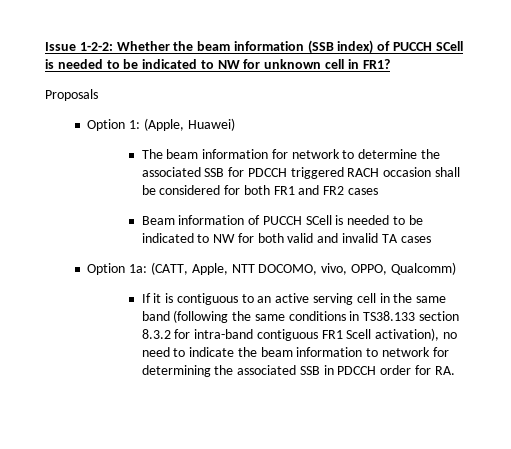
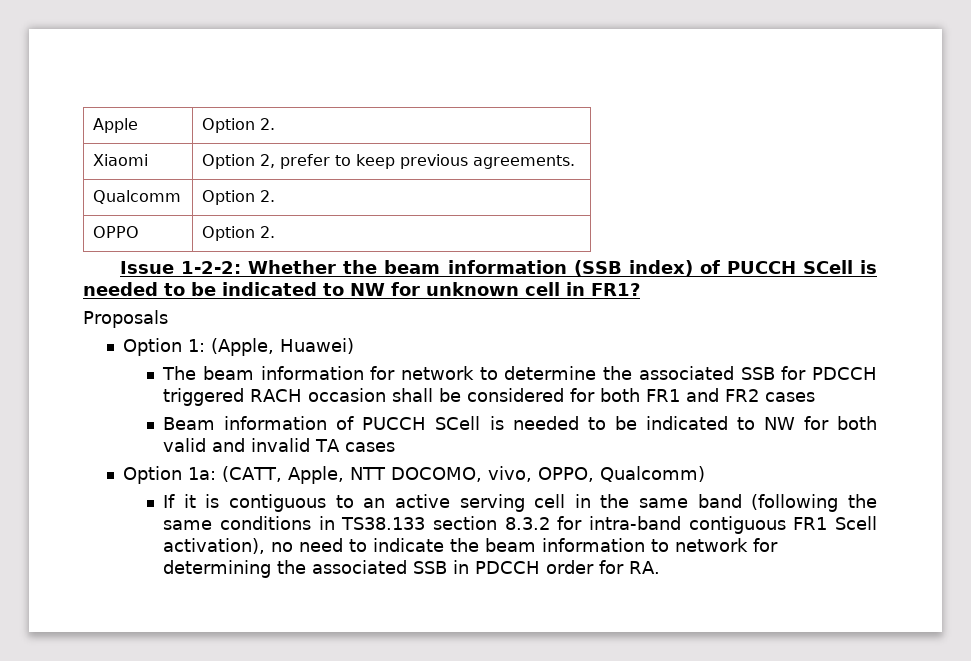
+ Apple | Option 2.
+ Xiaomi | Option 2, prefer to keep previous agreements.
+ Qualcomm | Option 2.
+ OPPO | Option 2.

